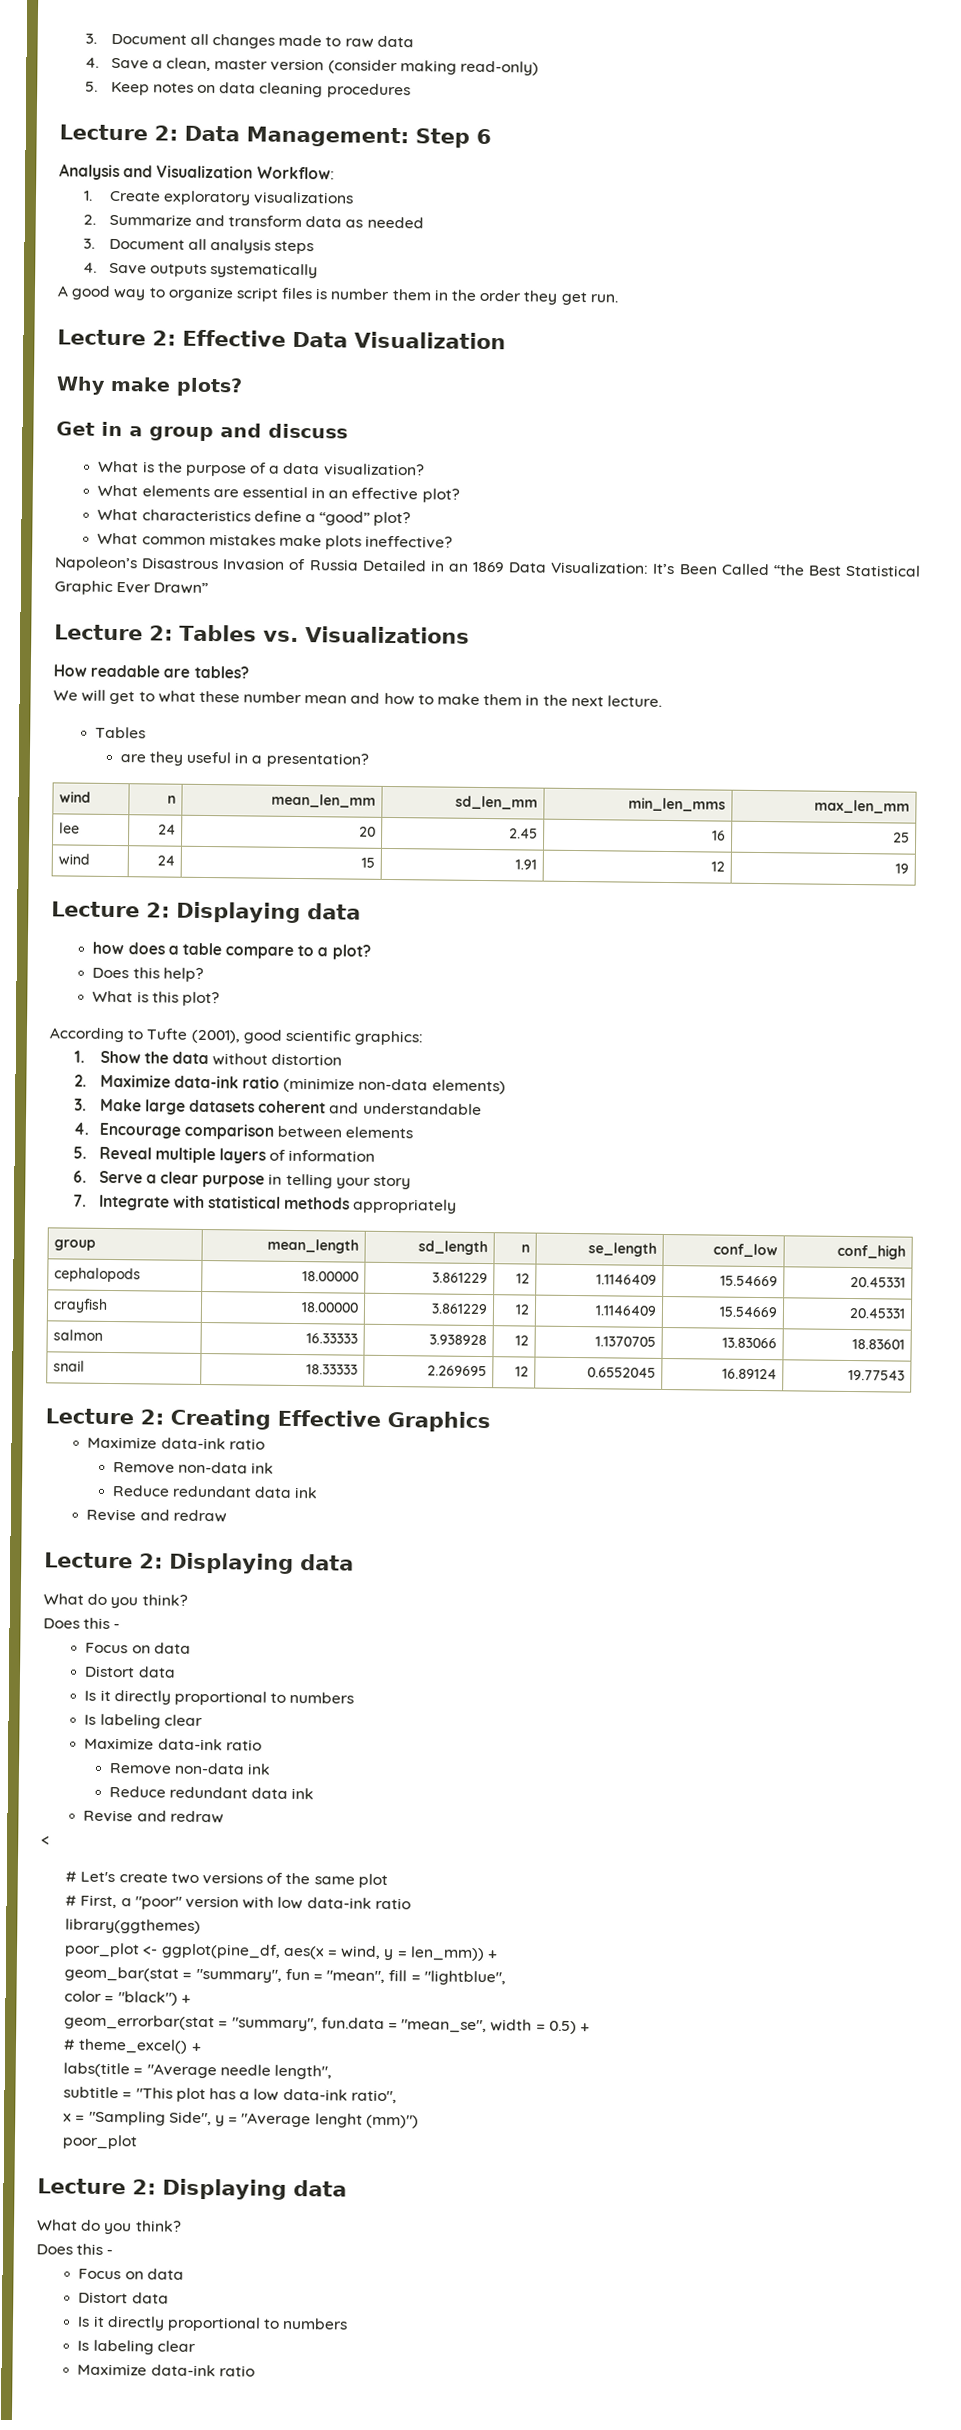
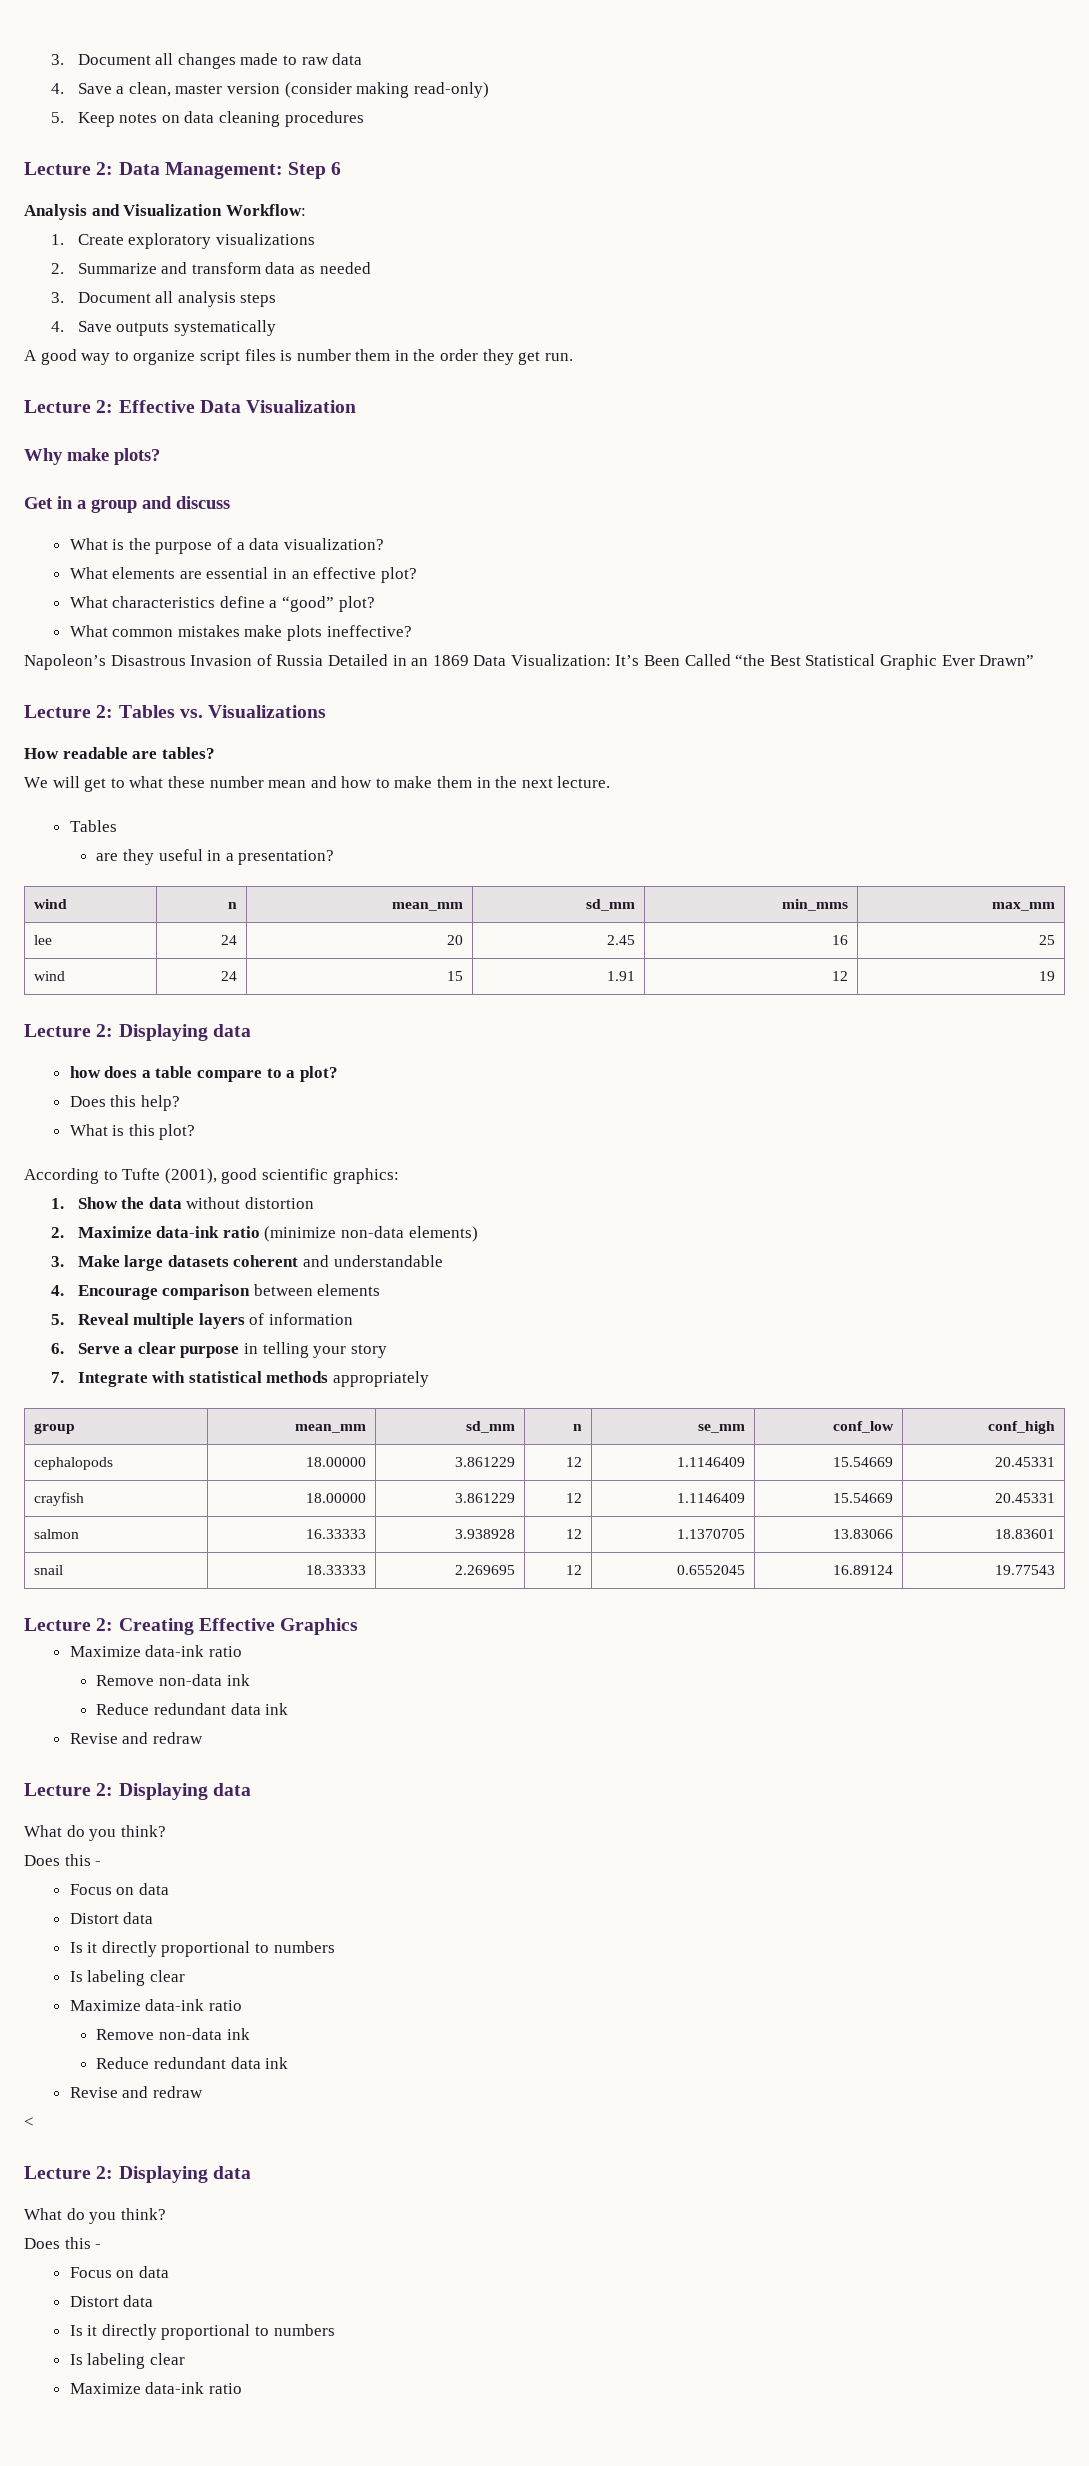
- wind | n | mean_len_mm | sd_len_mm | min_len_mms | max_len_mm
+ wind | n | mean_mm | sd_mm | min_mms | max_mm
- group | mean_length | sd_length | n | se_length | conf_low | conf_high
+ group | mean_mm | sd_mm | n | se_mm | conf_low | conf_high
- # Let's create two versions of the same plot
- # First, a "poor" version with low data-ink ratio
- library(ggthemes)
- poor_plot <- ggplot(pine_df, aes(x = wind, y = len_mm)) +
- geom_bar(stat = "summary", fun = "mean", fill = "lightblue",
- color = "black") +
- geom_errorbar(stat = "summary", fun.data = "mean_se", width = 0.5) +
- # theme_excel() +
- labs(title = "Average needle length",
- subtitle = "This plot has a low data-ink ratio",
- x = "Sampling Side", y = "Average lenght (mm)")
- poor_plot

